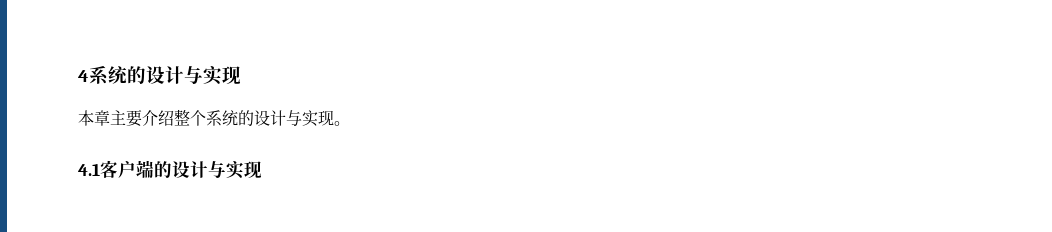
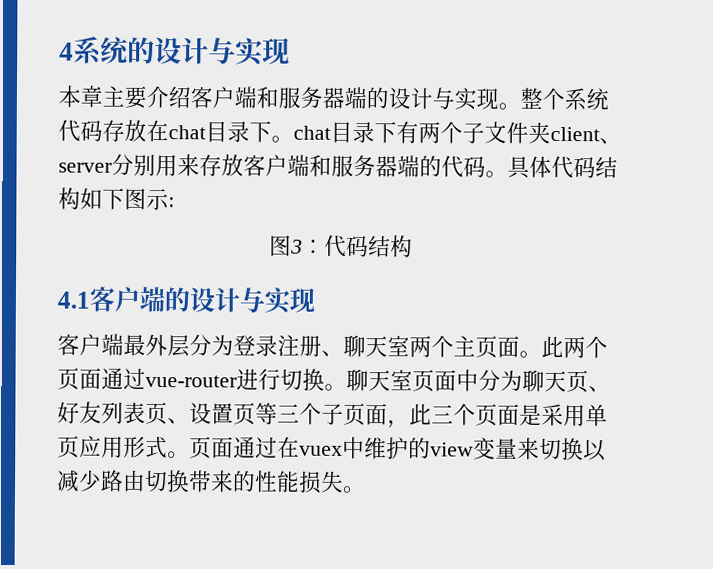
- 本章主要介绍整个系统的设计与实现。
+ 本章主要介绍客户端和服务器端的设计与实现。整个系统代码存放在chat目录下。chat目录下有两个子文件夹client、server分别用来存放客户端和服务器端的代码。具体代码结构如下图示:
+ 图3：代码结构
+ 客户端最外层分为登录注册、聊天室两个主页面。此两个页面通过vue-router进行切换。聊天室页面中分为聊天页、好友列表页、设置页等三个子页面，此三个页面是采用单页应用形式。页面通过在vuex中维护的view变量来切换以减少路由切换带来的性能损失。

